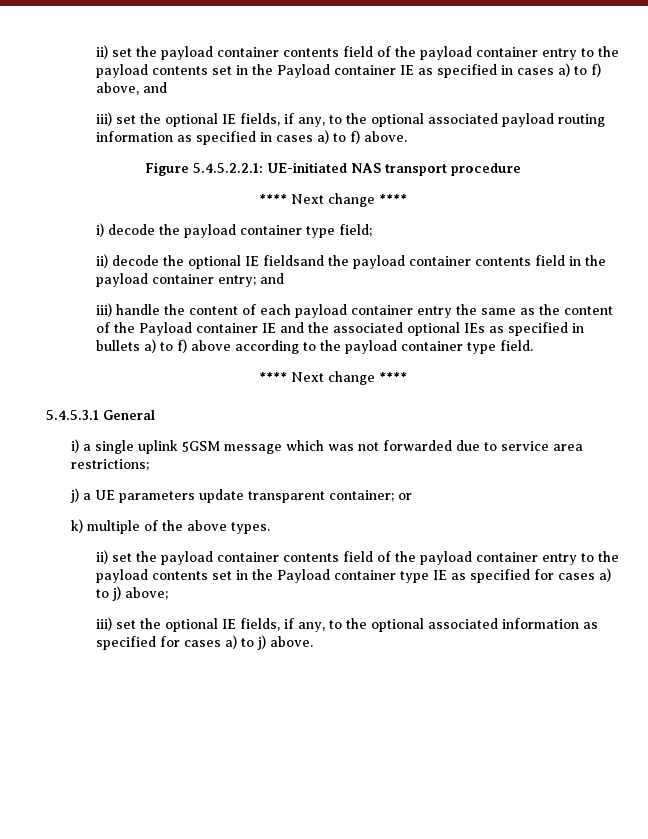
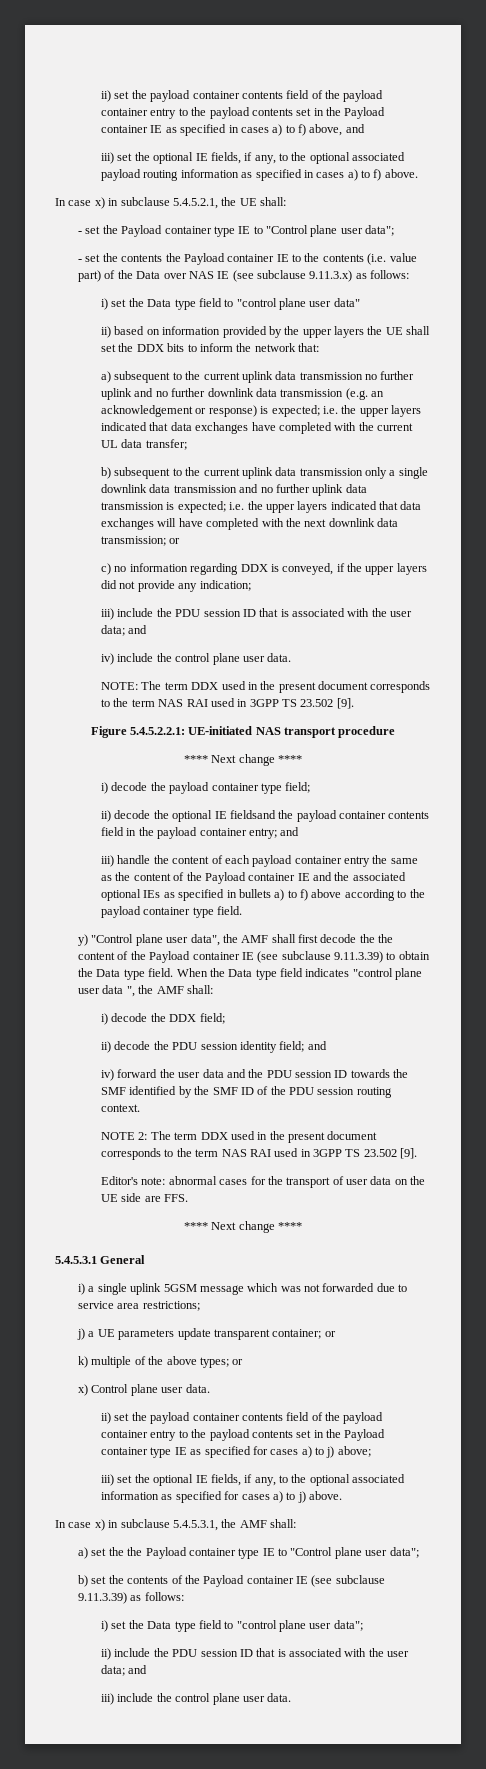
+ In case x) in subclause 5.4.5.2.1, the UE shall:
+ - set the Payload container type IE to "Control plane user data";
+ - set the contents the Payload container IE to the contents (i.e. value part) of the Data over NAS IE (see subclause 9.11.3.x) as follows:
+ i) set the Data type field to "control plane user data"
+ ii) based on information provided by the upper layers the UE shall set the DDX bits to inform the network that:
+ a) subsequent to the current uplink data transmission no further uplink and no further downlink data transmission (e.g. an acknowledgement or response) is expected; i.e. the upper layers indicated that data exchanges have completed with the current UL data transfer;
+ b) subsequent to the current uplink data transmission only a single downlink data transmission and no further uplink data transmission is expected; i.e. the upper layers indicated that data exchanges will have completed with the next downlink data transmission; or
+ c) no information regarding DDX is conveyed, if the upper layers did not provide any indication;
+ iii) include the PDU session ID that is associated with the user data; and
+ iv) include the control plane user data.
+ NOTE: The term DDX used in the present document corresponds to the term NAS RAI used in 3GPP TS 23.502 [9].
+ y) "Control plane user data", the AMF shall first decode the the content of the Payload container IE (see subclause 9.11.3.39) to obtain the Data type field. When the Data type field indicates "control plane user data ", the AMF shall:
+ i) decode the DDX field;
+ ii) decode the PDU session identity field; and
+ iv) forward the user data and the PDU session ID towards the SMF identified by the SMF ID of the PDU session routing context.
+ NOTE 2: The term DDX used in the present document corresponds to the term NAS RAI used in 3GPP TS 23.502 [9].
+ Editor's note: abnormal cases for the transport of user data on the UE side are FFS.
- k) multiple of the above types.
+ k) multiple of the above types; or
+ x) Control plane user data.
+ In case x) in subclause 5.4.5.3.1, the AMF shall:
+ a) set the the Payload container type IE to "Control plane user data";
+ b) set the contents of the Payload container IE (see subclause 9.11.3.39) as follows:
+ i) set the Data type field to "control plane user data";
+ ii) include the PDU session ID that is associated with the user data; and
+ iii) include the control plane user data.

